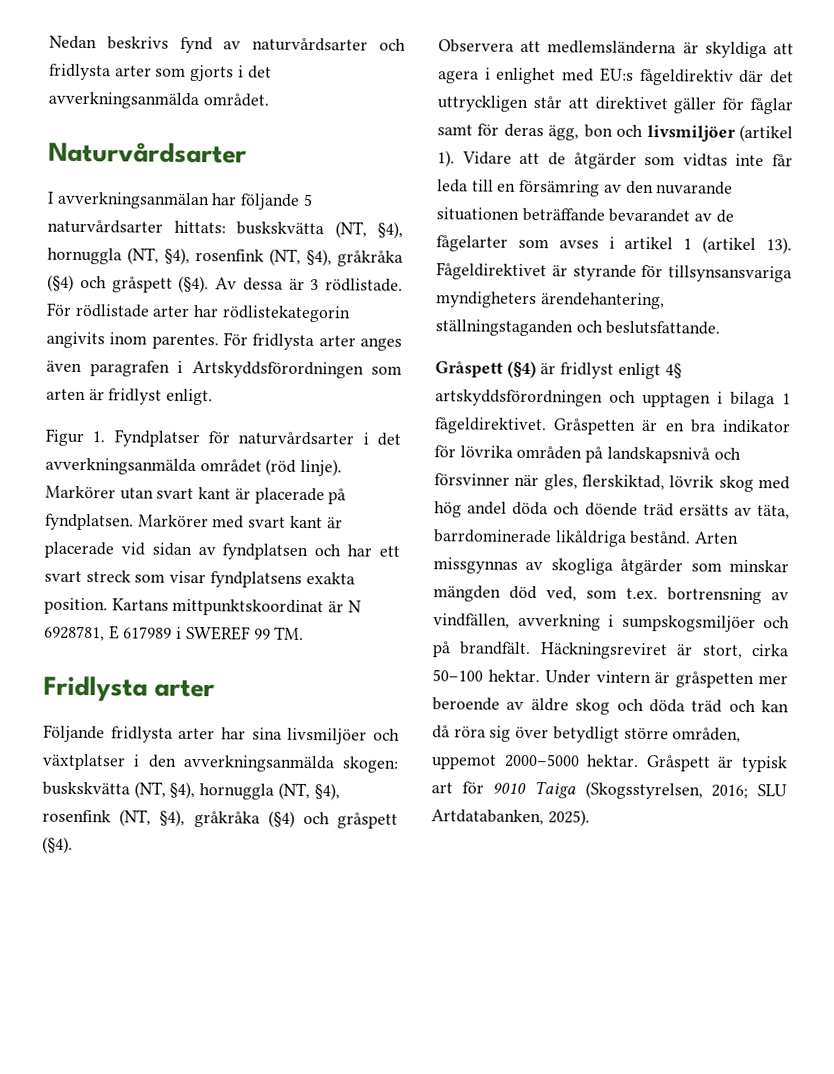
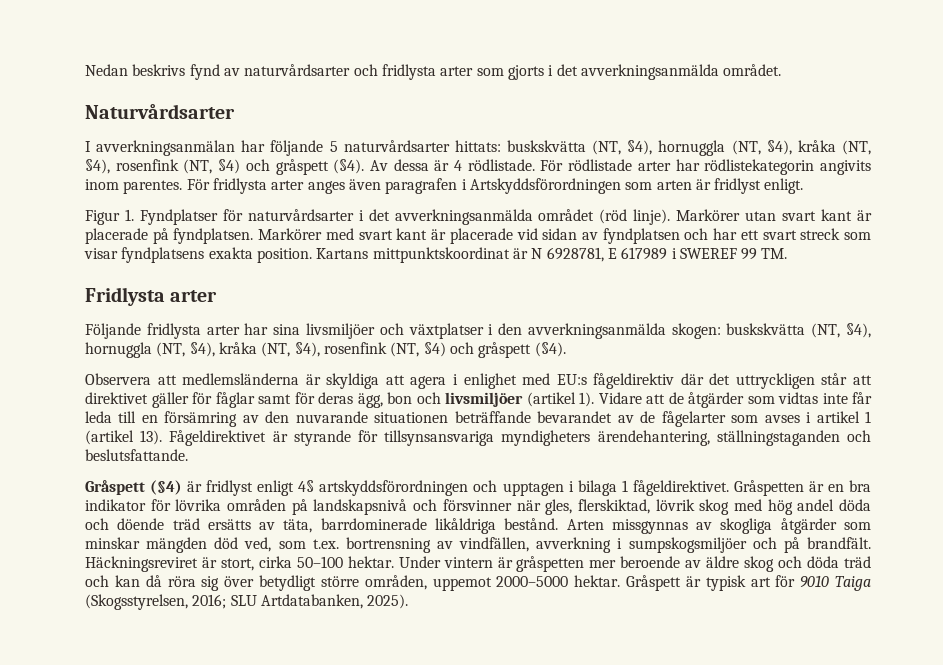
- I avverkningsanmälan har följande 5 naturvårdsarter hittats: buskskvätta (NT, §4), hornuggla (NT, §4), rosenfink (NT, §4), gråkråka (§4) och gråspett (§4).
+ I avverkningsanmälan har följande 5 naturvårdsarter hittats: buskskvätta (NT, §4), hornuggla (NT, §4), kråka (NT, §4), rosenfink (NT, §4) och gråspett (§4).
- Av dessa är 3 rödlistade.
+ Av dessa är 4 rödlistade.
- Följande fridlysta arter har sina livsmiljöer och växtplatser i den avverkningsanmälda skogen: buskskvätta (NT, §4), hornuggla (NT, §4), rosenfink (NT, §4), gråkråka (§4) och gråspett (§4).
+ Följande fridlysta arter har sina livsmiljöer och växtplatser i den avverkningsanmälda skogen: buskskvätta (NT, §4), hornuggla (NT, §4), kråka (NT, §4), rosenfink (NT, §4) och gråspett (§4).

